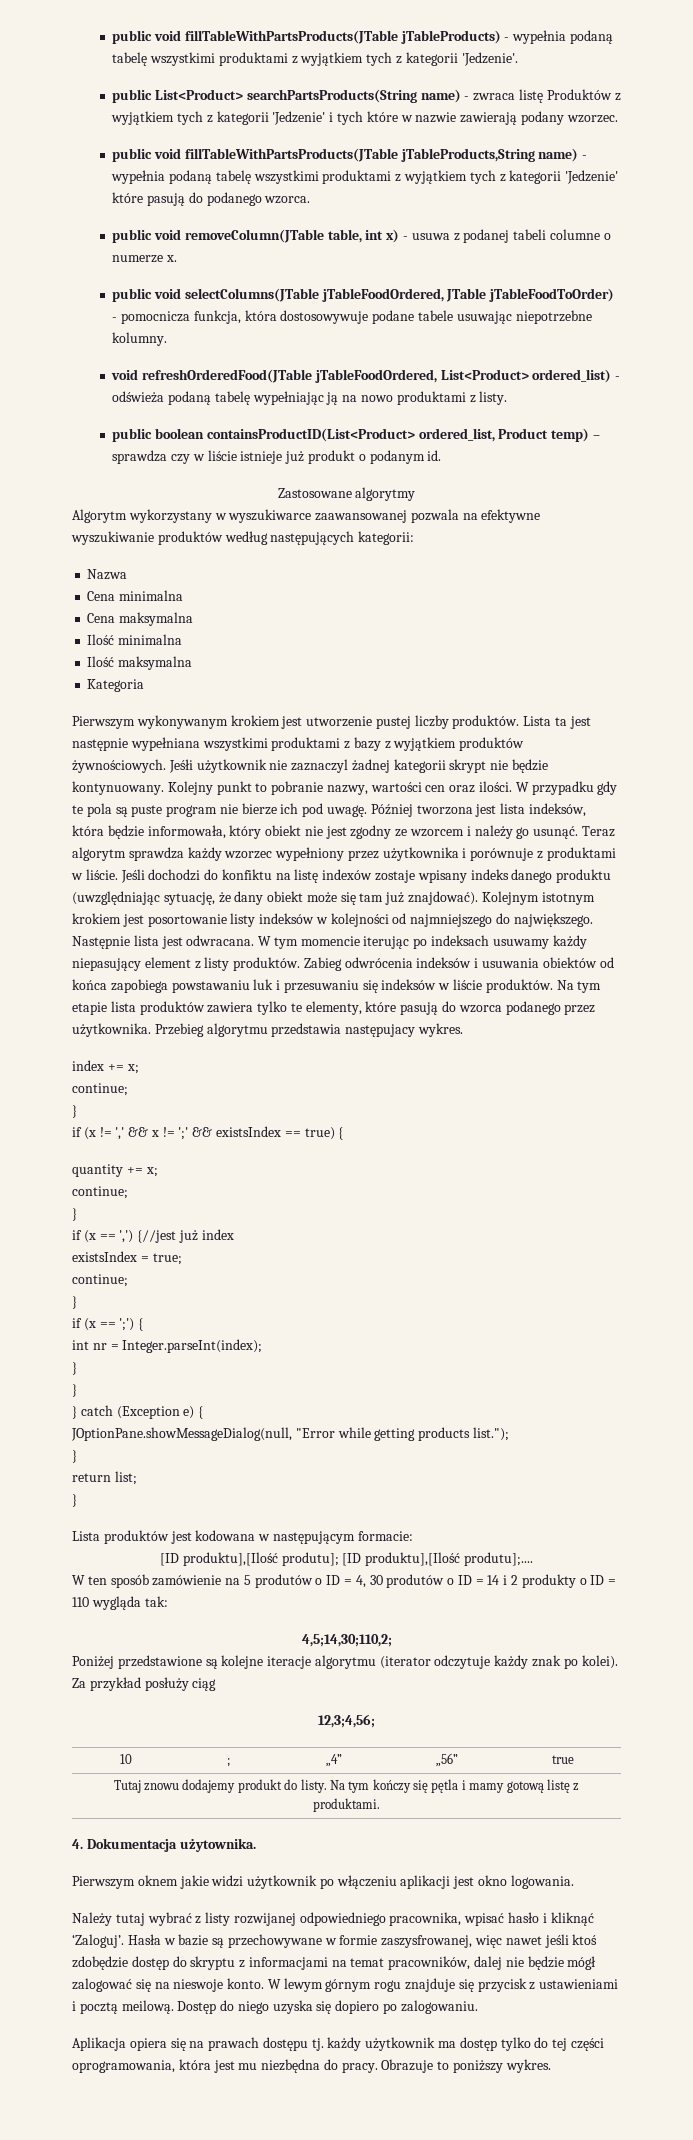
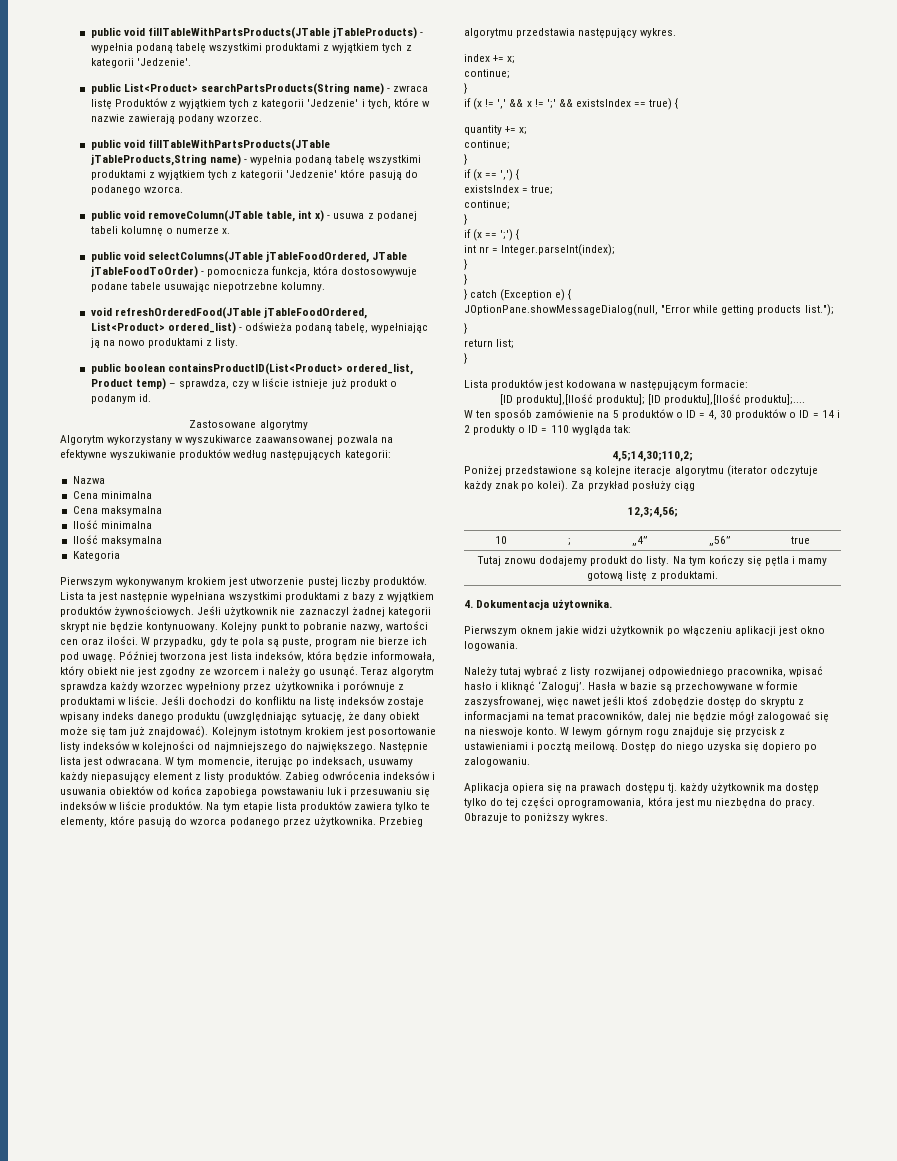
- public List<Product> searchPartsProducts(String name) - zwraca listę Produktów z wyjątkiem tych z kategorii 'Jedzenie' i tych które w nazwie zawierają podany wzorzec.
+ public List<Product> searchPartsProducts(String name) - zwraca listę Produktów z wyjątkiem tych z kategorii 'Jedzenie' i tych, które w nazwie zawierają podany wzorzec.
- public void removeColumn(JTable table, int x) - usuwa z podanej tabeli columne o numerze x.
+ public void removeColumn(JTable table, int x) - usuwa z podanej tabeli kolumnę o numerze x.
- void refreshOrderedFood(JTable jTableFoodOrdered, List<Product> ordered_list) - odświeża podaną tabelę wypełniając ją na nowo produktami z listy.
+ void refreshOrderedFood(JTable jTableFoodOrdered, List<Product> ordered_list) - odświeża podaną tabelę, wypełniając ją na nowo produktami z listy.
- public boolean containsProductID(List<Product> ordered_list, Product temp) – sprawdza czy w liście istnieje już produkt o podanym id.
+ public boolean containsProductID(List<Product> ordered_list, Product temp) – sprawdza, czy w liście istnieje już produkt o podanym id.
- W przypadku gdy te pola są puste program nie bierze ich pod uwagę.
+ W przypadku, gdy te pola są puste, program nie bierze ich pod uwagę.
- Jeśli dochodzi do konfiktu na listę indexów zostaje wpisany indeks danego produktu (uwzględniając sytuację, że dany obiekt może się tam już znajdować).
+ Jeśli dochodzi do konfliktu na listę indeksów zostaje wpisany indeks danego produktu (uwzględniając sytuację, że dany obiekt może się tam już znajdować).
- W tym momencie iterując po indeksach usuwamy każdy niepasujący element z listy produktów.
+ W tym momencie, iterując po indeksach, usuwamy każdy niepasujący element z listy produktów.
- Przebieg algorytmu przedstawia następujacy wykres.
+ Przebieg algorytmu przedstawia następujący wykres.
- if (x == ',') {//jest już index
+ if (x == ',') {
- [ID produktu],[Ilość produtu]; [ID produktu],[Ilość produtu];....
+ [ID produktu],[Ilość produktu]; [ID produktu],[Ilość produktu];....
- W ten sposób zamówienie na 5 produtów o ID = 4, 30 produtów o ID = 14 i 2 produkty o ID = 110 wygląda tak:
+ W ten sposób zamówienie na 5 produktów o ID = 4, 30 produktów o ID = 14 i 2 produkty o ID = 110 wygląda tak:

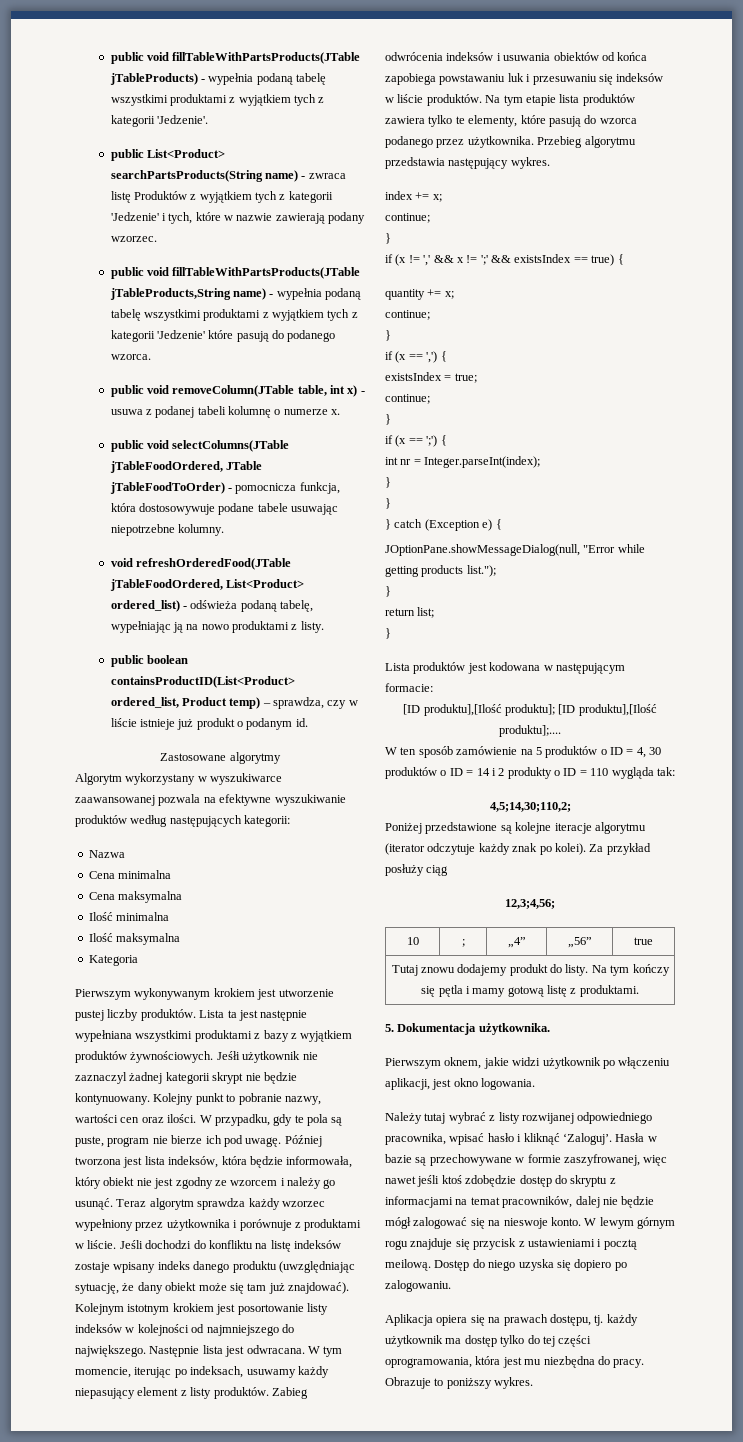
- 4. Dokumentacja użytownika.
- Pierwszym oknem jakie widzi użytkownik po włączeniu aplikacji jest okno logowania.
+ 5. Dokumentacja użytkownika.
+ Pierwszym oknem, jakie widzi użytkownik po włączeniu aplikacji, jest okno logowania.
- Hasła w bazie są przechowywane w formie zaszysfrowanej, więc nawet jeśli ktoś zdobędzie dostęp do skryptu z informacjami na temat pracowników, dalej nie będzie mógł zalogować się na nieswoje konto.
+ Hasła w bazie są przechowywane w formie zaszyfrowanej, więc nawet jeśli ktoś zdobędzie dostęp do skryptu z informacjami na temat pracowników, dalej nie będzie mógł zalogować się na nieswoje konto.
- Aplikacja opiera się na prawach dostępu tj. każdy użytkownik ma dostęp tylko do tej części oprogramowania, która jest mu niezbędna do pracy.
+ Aplikacja opiera się na prawach dostępu, tj. każdy użytkownik ma dostęp tylko do tej części oprogramowania, która jest mu niezbędna do pracy.

